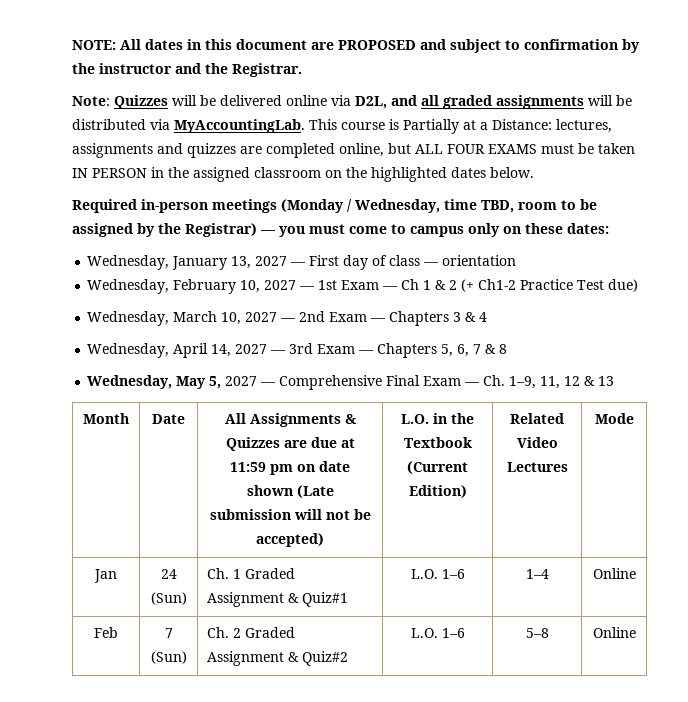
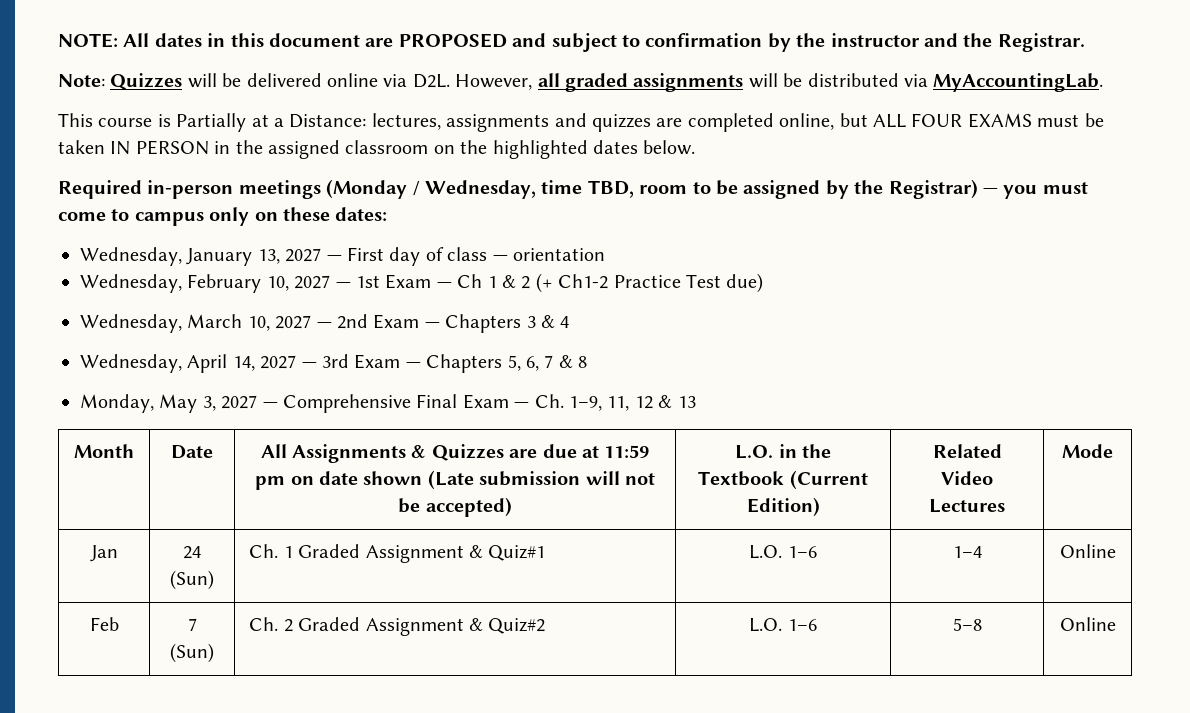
- Note: Quizzes will be delivered online via D2L, and all graded assignments will be distributed via MyAccountingLab. This course is Partially at a Distance: lectures, assignments and quizzes are completed online, but ALL FOUR EXAMS must be taken IN PERSON in the assigned classroom on the highlighted dates below.
+ Note: Quizzes will be delivered online via D2L. However, all graded assignments will be distributed via MyAccountingLab.
+ This course is Partially at a Distance: lectures, assignments and quizzes are completed online, but ALL FOUR EXAMS must be taken IN PERSON in the assigned classroom on the highlighted dates below.
- Wednesday, May 5, 2027 — Comprehensive Final Exam — Ch. 1–9, 11, 12 & 13
+ Monday, May 3, 2027 — Comprehensive Final Exam — Ch. 1–9, 11, 12 & 13

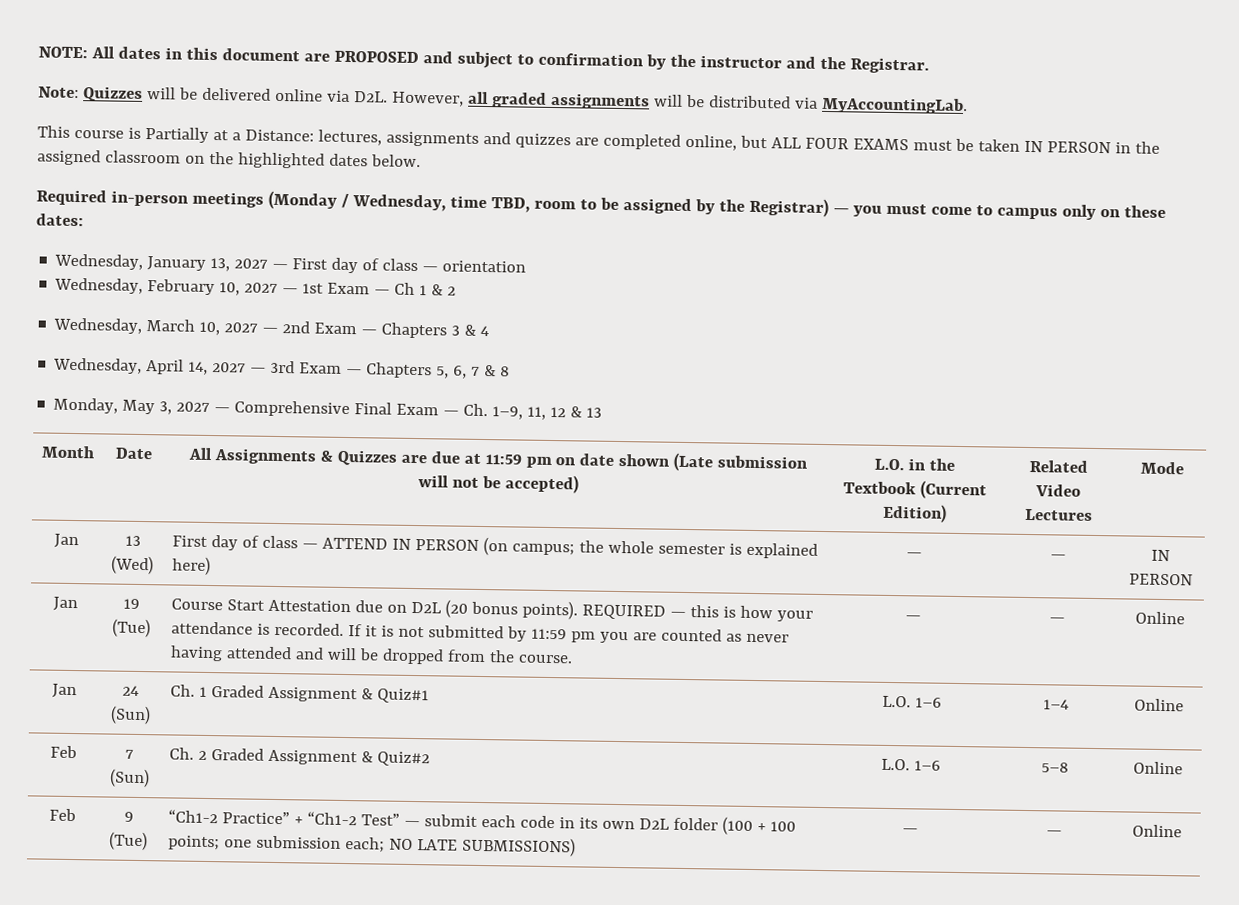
- Wednesday, February 10, 2027 — 1st Exam — Ch 1 & 2 (+ Ch1-2 Practice Test due)
+ Wednesday, February 10, 2027 — 1st Exam — Ch 1 & 2
+ Jan | 13 (Wed) | First day of class — ATTEND IN PERSON (on campus; the whole semester is explained here) | — | — | IN PERSON
+ Jan | 19 (Tue) | Course Start Attestation due on D2L (20 bonus points). REQUIRED — this is how your attendance is recorded. If it is not submitted by 11:59 pm you are counted as never having attended and will be dropped from the course. | — | — | Online
+ Feb | 9 (Tue) | “Ch1-2 Practice” + “Ch1-2 Test” — submit each code in its own D2L folder (100 + 100 points; one submission each; NO LATE SUBMISSIONS) | — | — | Online

